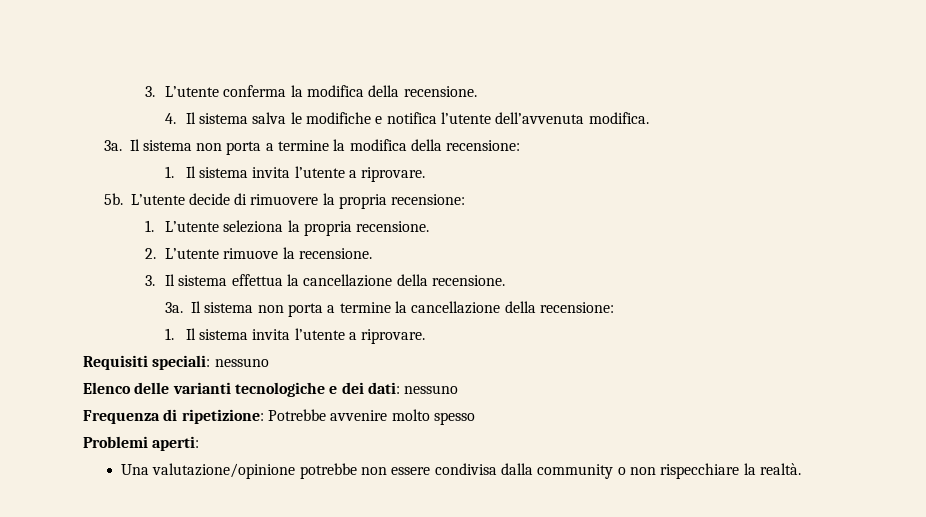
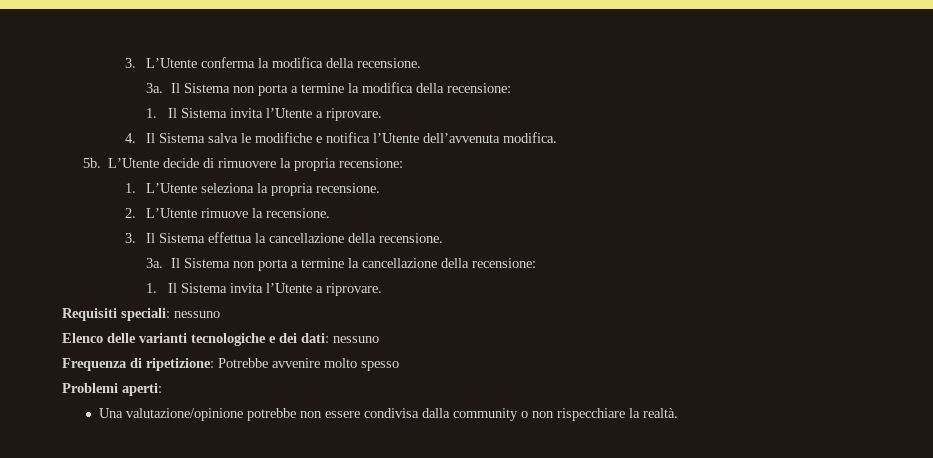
- 3. L’utente conferma la modifica della recensione.
+ 3. L’Utente conferma la modifica della recensione.
- 4. Il sistema salva le modifiche e notifica l’utente dell’avvenuta modifica.
- 3a. Il sistema non porta a termine la modifica della recensione:
- 1. Il sistema invita l’utente a riprovare.
- 5b. L’utente decide di rimuovere la propria recensione:
+ 3a. Il Sistema non porta a termine la modifica della recensione:
+ 1. Il Sistema invita l’Utente a riprovare.
+ 4. Il Sistema salva le modifiche e notifica l’Utente dell’avvenuta modifica.
+ 5b. L’Utente decide di rimuovere la propria recensione:
- 1. L’utente seleziona la propria recensione.
+ 1. L’Utente seleziona la propria recensione.
- 2. L’utente rimuove la recensione.
+ 2. L’Utente rimuove la recensione.
- 3. Il sistema effettua la cancellazione della recensione.
+ 3. Il Sistema effettua la cancellazione della recensione.
- Il sistema non porta a termine la cancellazione della recensione:
- 1. Il sistema invita l’utente a riprovare.
+ Il Sistema non porta a termine la cancellazione della recensione:
+ 1. Il Sistema invita l’Utente a riprovare.

